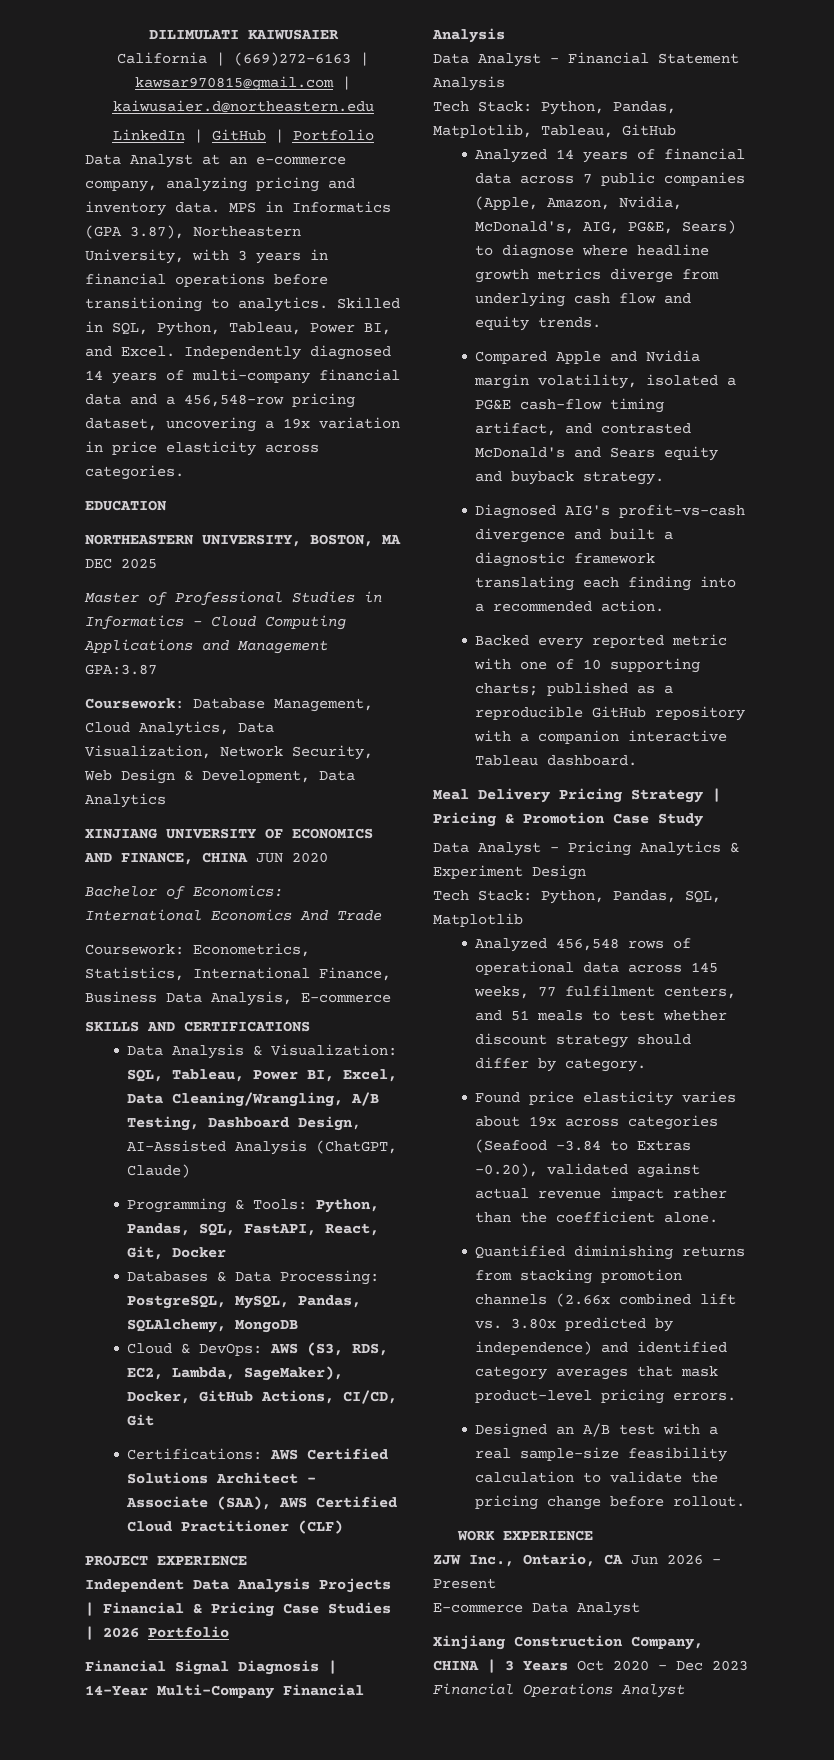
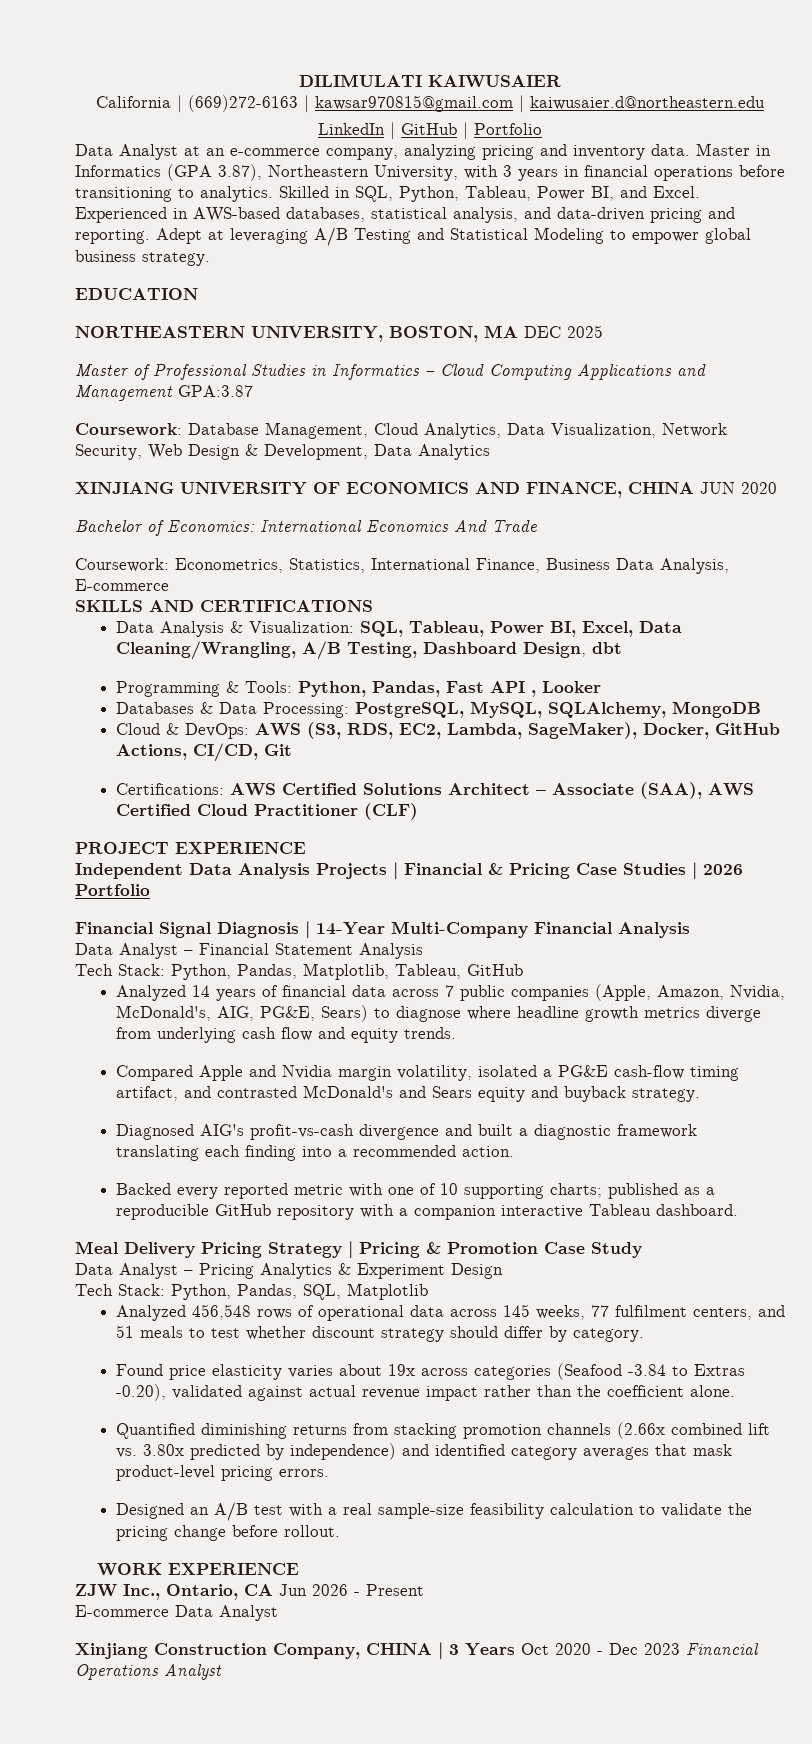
- MPS in Informatics (GPA 3.87), Northeastern University, with 3 years in financial operations before transitioning to analytics.
+ Master in Informatics (GPA 3.87), Northeastern University, with 3 years in financial operations before transitioning to analytics.
- Independently diagnosed 14 years of multi-company financial data and a 456,548-row pricing dataset, uncovering a 19x variation in price elasticity across categories.
+ Experienced in AWS-based databases, statistical analysis, and data-driven pricing and reporting. Adept at leveraging A/B Testing and Statistical Modeling to empower global business strategy.
- Data Analysis & Visualization: SQL, Tableau, Power BI, Excel, Data Cleaning/Wrangling, A/B Testing, Dashboard Design, AI-Assisted Analysis (ChatGPT, Claude)
+ Data Analysis & Visualization: SQL, Tableau, Power BI, Excel, Data Cleaning/Wrangling, A/B Testing, Dashboard Design, dbt
- Programming & Tools: Python, Pandas, SQL, FastAPI, React, Git, Docker
+ Programming & Tools: Python, Pandas, Fast API , Looker
- Databases & Data Processing: PostgreSQL, MySQL, Pandas, SQLAlchemy, MongoDB
+ Databases & Data Processing: PostgreSQL, MySQL, SQLAlchemy, MongoDB

